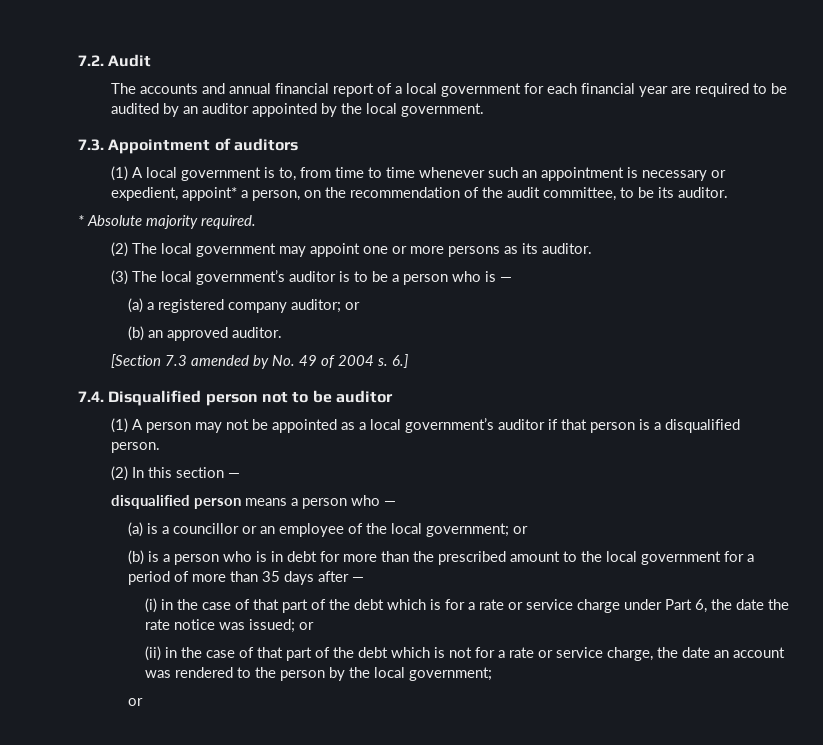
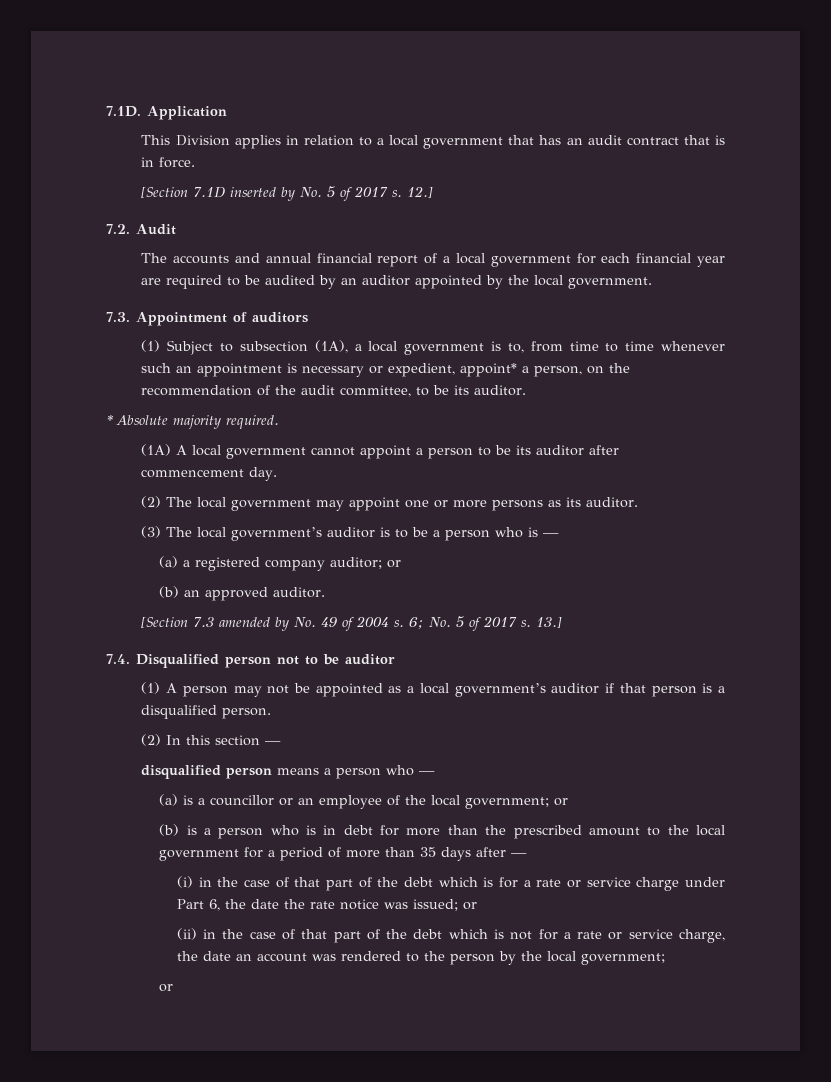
+ 7.1D. Application
+ This Division applies in relation to a local government that has an audit contract that is in force.
+ [Section 7.1D inserted by No. 5 of 2017 s. 12.]
- (1) A local government is to, from time to time whenever such an appointment is necessary or expedient, appoint* a person, on the recommendation of the audit committee, to be its auditor.
+ (1) Subject to subsection (1A), a local government is to, from time to time whenever such an appointment is necessary or expedient, appoint* a person, on the recommendation of the audit committee, to be its auditor.
+ (1A) A local government cannot appoint a person to be its auditor after commencement day.
- 6.]
+ 6; No. 5 of 2017 s. 13.]

